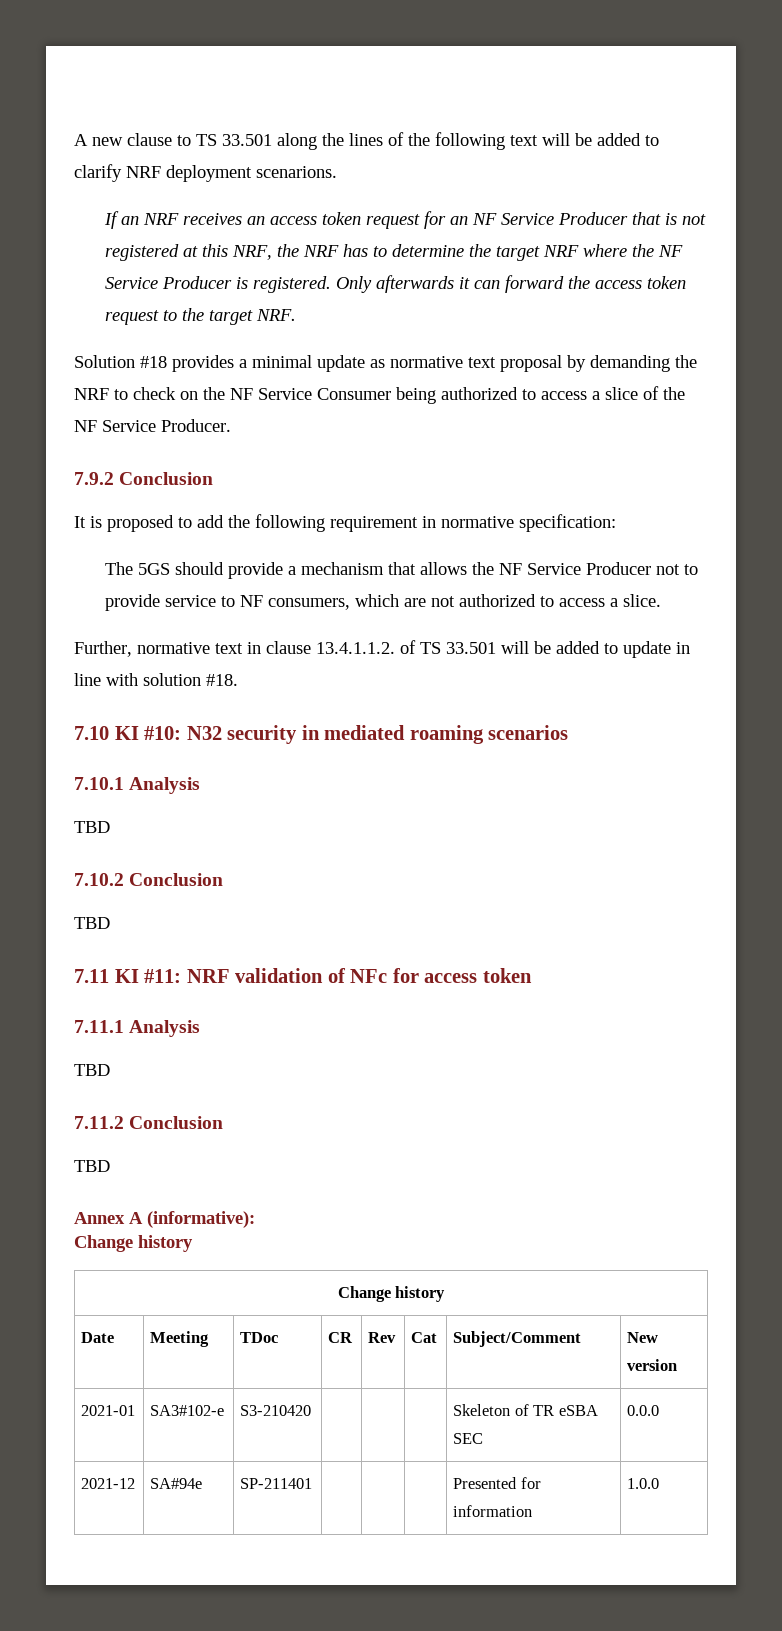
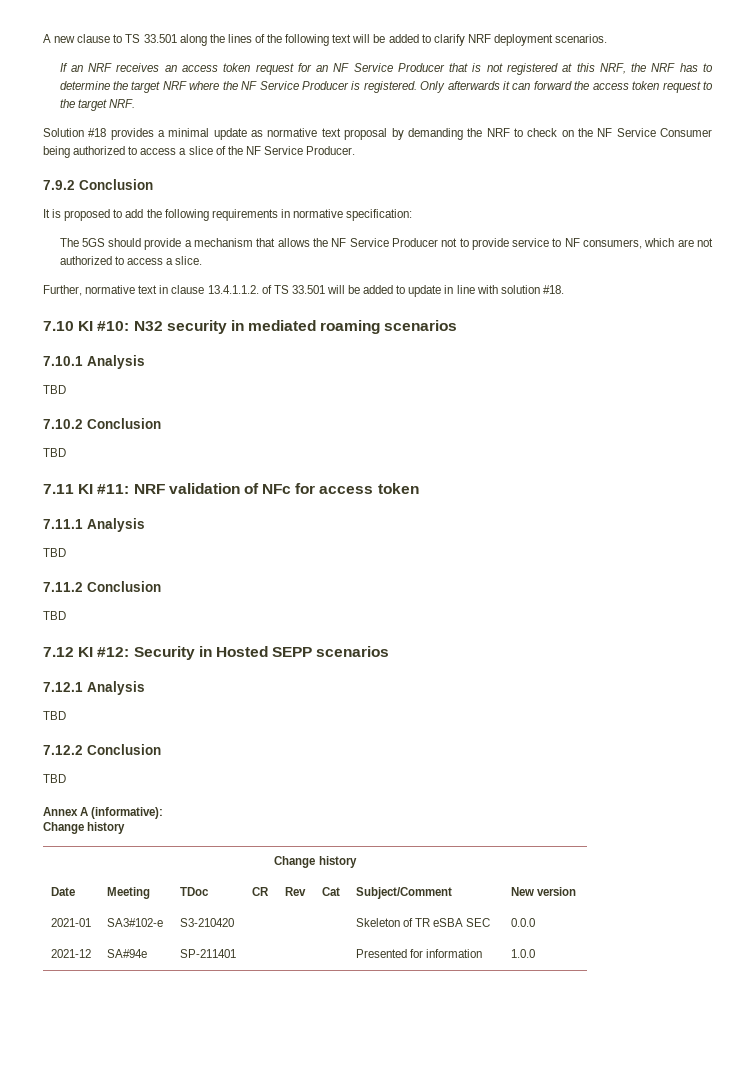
- A new clause to TS 33.501 along the lines of the following text will be added to clarify NRF deployment scenarions.
+ A new clause to TS 33.501 along the lines of the following text will be added to clarify NRF deployment scenarios.
- It is proposed to add the following requirement in normative specification:
+ It is proposed to add the following requirements in normative specification:
+ 7.12 KI #12: Security in Hosted SEPP scenarios
+ 7.12.1 Analysis
+ TBD
+ 7.12.2 Conclusion
+ TBD

